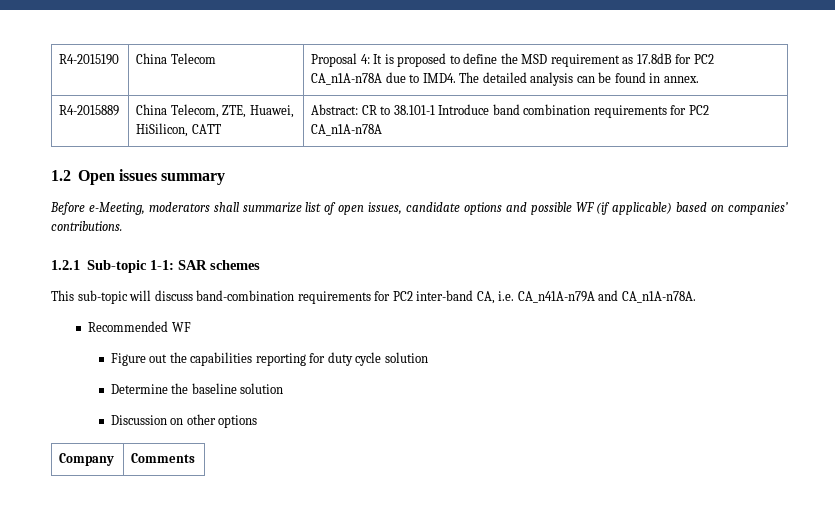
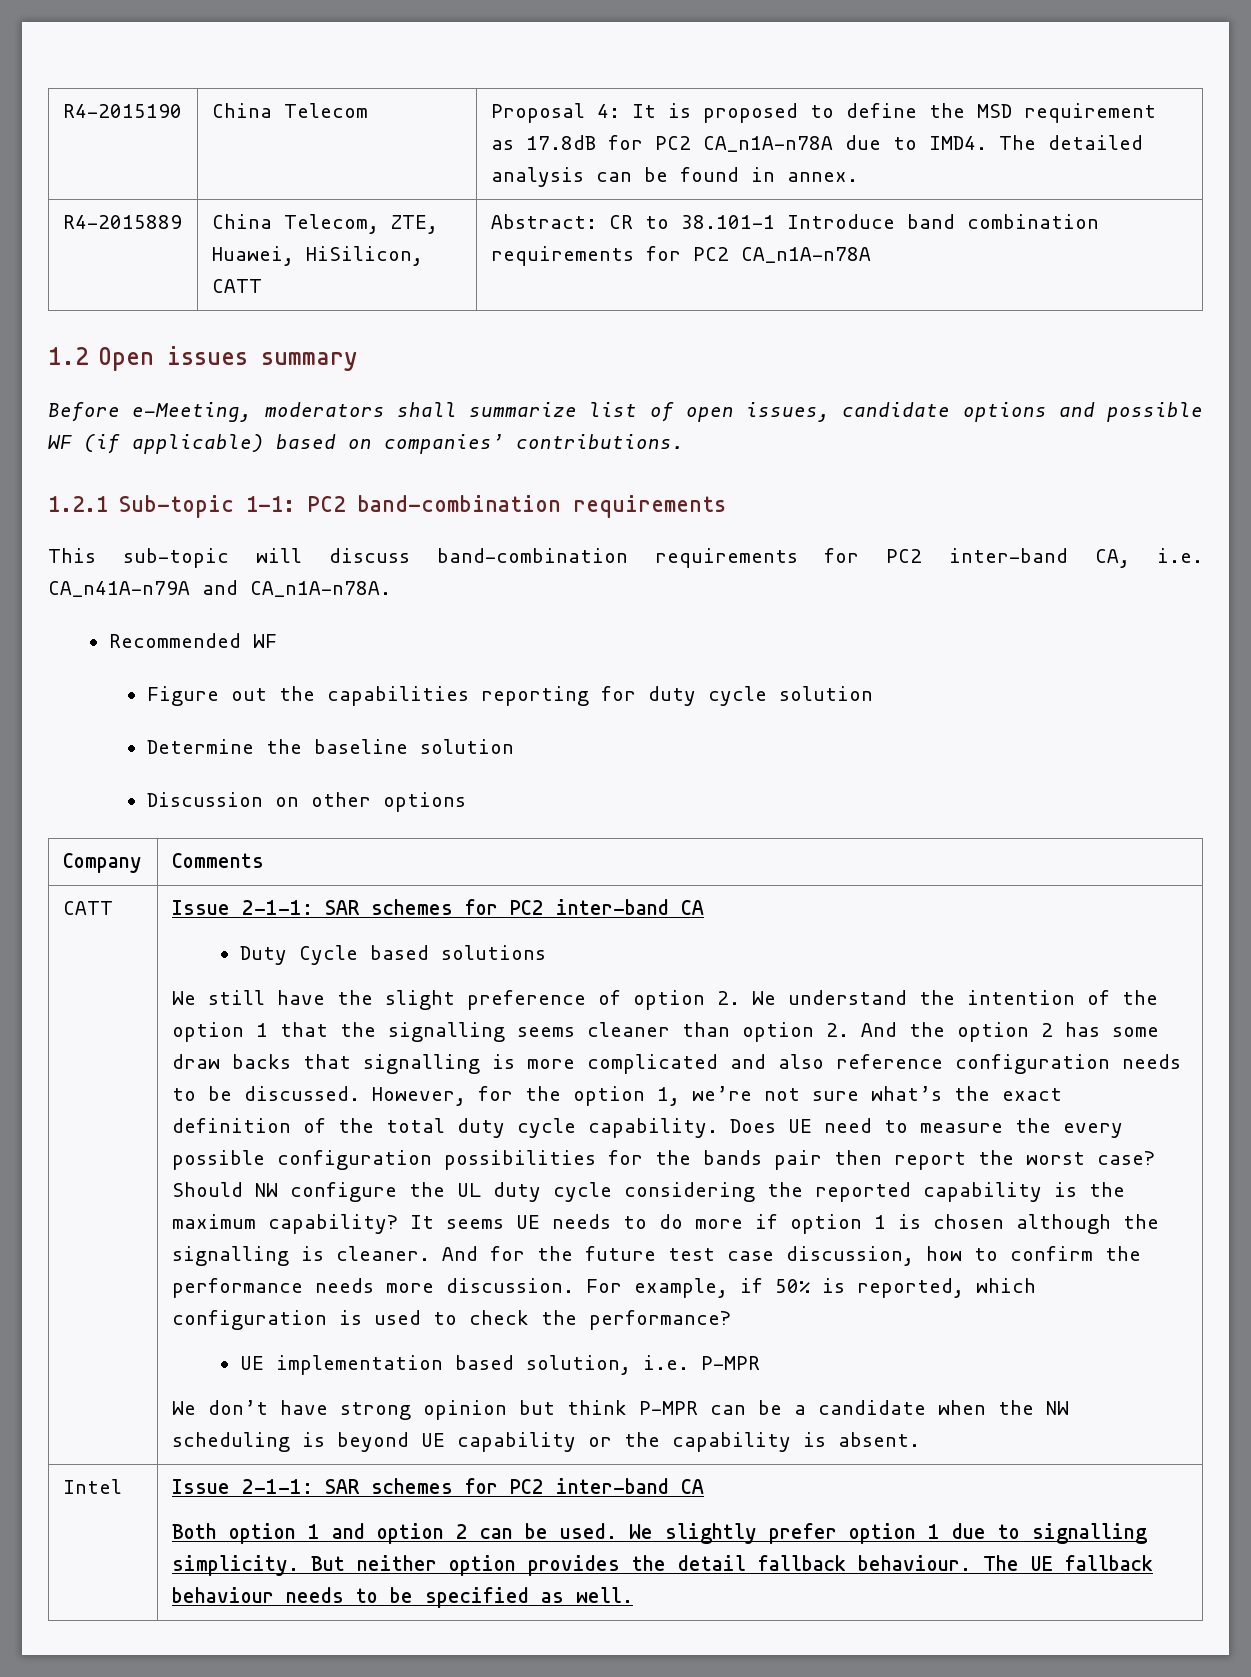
- 1.2.1 Sub-topic 1-1: SAR schemes
+ 1.2.1 Sub-topic 1-1: PC2 band-combination requirements
+ CATT | Issue 2-1-1: SAR schemes for PC2 inter-band CA
+ Duty Cycle based solutions
+ We still have the slight preference of option 2. We understand the intention of the option 1 that the signalling seems cleaner than option 2. And the option 2 has some draw backs that signalling is more complicated and also reference configuration needs to be discussed. However, for the option 1, we’re not sure what’s the exact definition of the total duty cycle capability. Does UE need to measure the every possible configuration possibilities for the bands pair then report the worst case? Should NW configure the UL duty cycle considering the reported capability is the maximum capability? It seems UE needs to do more if option 1 is chosen although the signalling is cleaner. And for the future test case discussion, how to confirm the performance needs more discussion. For example, if 50% is reported, which configuration is used to check the performance?
+ UE implementation based solution, i.e. P-MPR
+ We don’t have strong opinion but think P-MPR can be a candidate when the NW scheduling is beyond UE capability or the capability is absent.
+ Intel | Issue 2-1-1: SAR schemes for PC2 inter-band CA
+ Both option 1 and option 2 can be used. We slightly prefer option 1 due to signalling simplicity. But neither option provides the detail fallback behaviour. The UE fallback behaviour needs to be specified as well.

